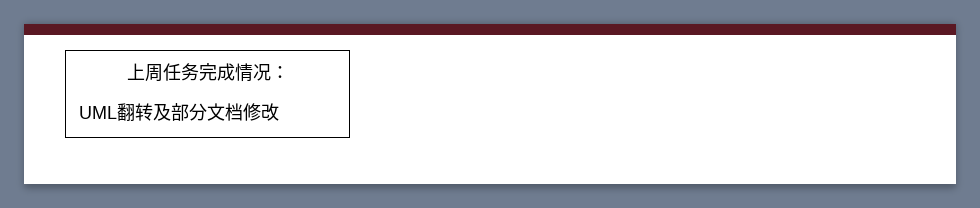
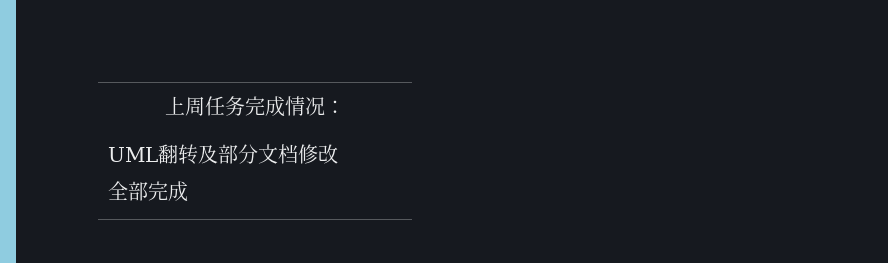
  上周任务完成情况：
  UML翻转及部分文档修改
+ 全部完成

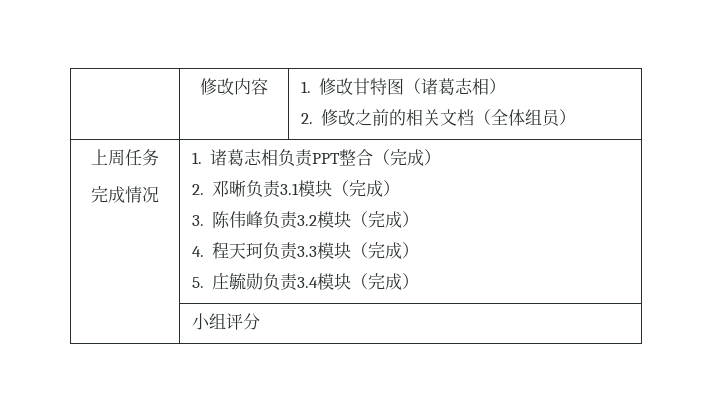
+ | 修改内容 | 1.修改甘特图（诸葛志相）
+ 2.修改之前的相关文档（全体组员）
- 上周任务完成情况：
- UML翻转及部分文档修改
- 全部完成
+ 上周任务
+ 完成情况 | 1.诸葛志相负责PPT整合（完成）
+ 2.邓晰负责3.1模块（完成）
+ 3.陈伟峰负责3.2模块（完成）
+ 4.程天珂负责3.3模块（完成）
+ 5.庄毓勋负责3.4模块（完成）
+ | 小组评分

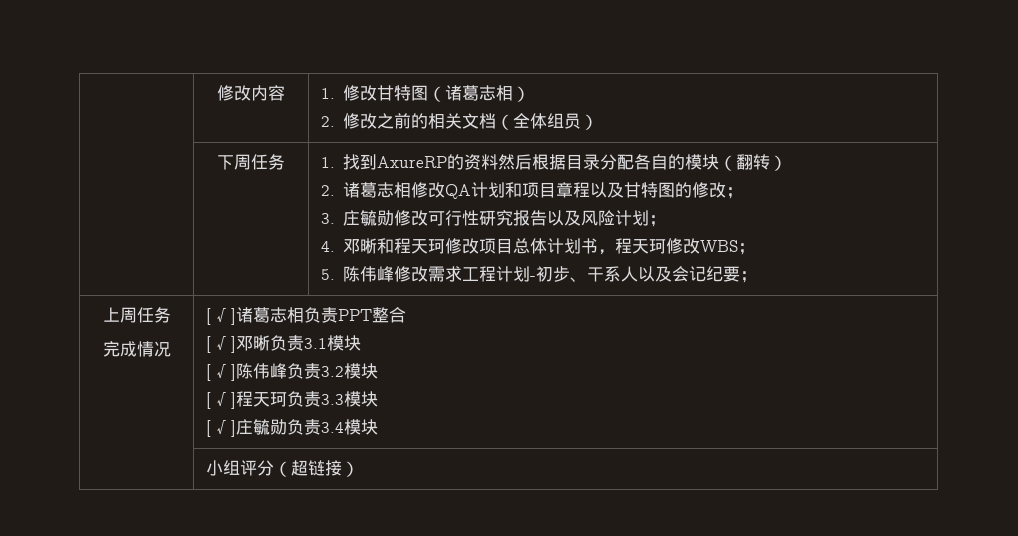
+ 下周任务 | 1.找到AxureRP的资料然后根据目录分配各自的模块（翻转）
+ 2.诸葛志相修改QA计划和项目章程以及甘特图的修改；
+ 3.庄毓勋修改可行性研究报告以及风险计划；
+ 4.邓晰和程天珂修改项目总体计划书，程天珂修改WBS；
+ 5.陈伟峰修改需求工程计划-初步、干系人以及会记纪要；
- 1.诸葛志相负责PPT整合（完成）
- 2.邓晰负责3.1模块（完成）
- 3.陈伟峰负责3.2模块（完成）
- 4.程天珂负责3.3模块（完成）
- 5.庄毓勋负责3.4模块（完成）
+ [ √ ]诸葛志相负责PPT整合
+ [ √ ]邓晰负责3.1模块
+ [ √ ]陈伟峰负责3.2模块
+ [ √ ]程天珂负责3.3模块
+ [ √ ]庄毓勋负责3.4模块
- | 小组评分
+ | 小组评分（超链接）

